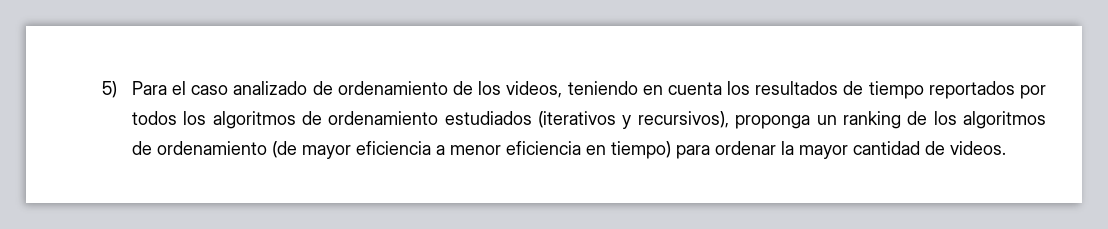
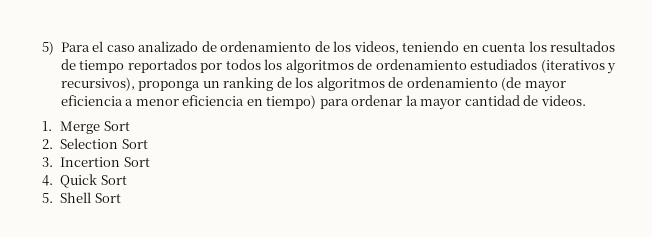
+ 1. Merge Sort
+ 2. Selection Sort
+ 3. Incertion Sort
+ 4. Quick Sort
+ 5. Shell Sort

